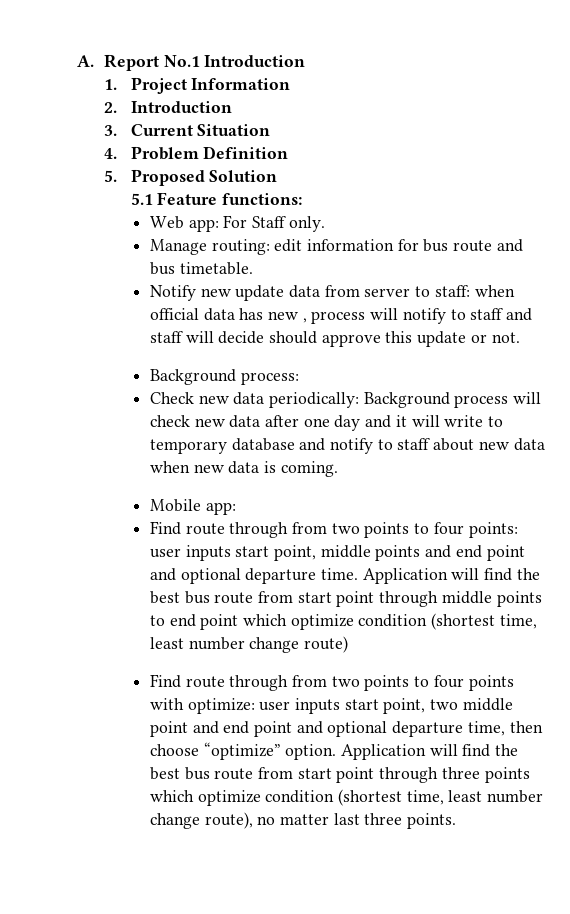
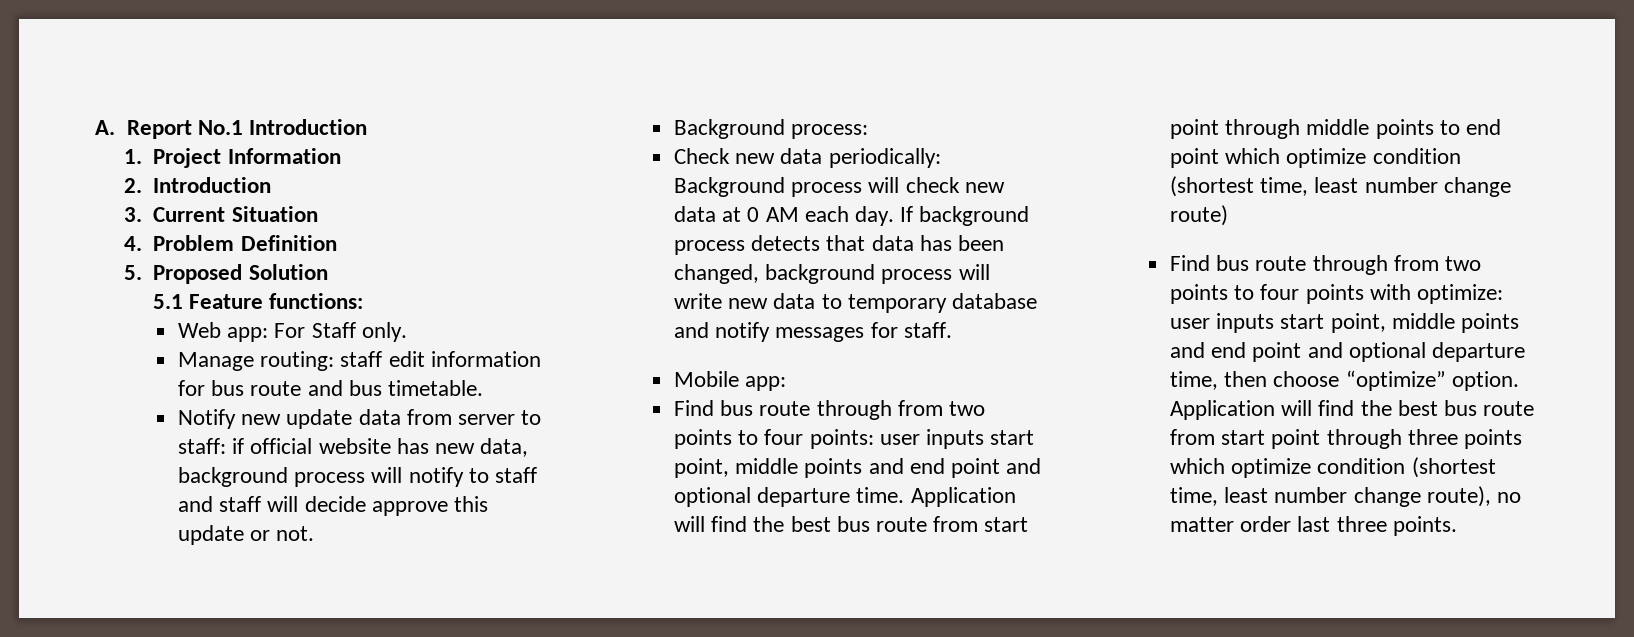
- Manage routing: edit information for bus route and bus timetable.
+ Manage routing: staff edit information for bus route and bus timetable.
- Notify new update data from server to staff: when official data has new , process will notify to staff and staff will decide should approve this update or not.
+ Notify new update data from server to staff: if official website has new data, background process will notify to staff and staff will decide approve this update or not.
- Check new data periodically: Background process will check new data after one day and it will write to temporary database and notify to staff about new data when new data is coming.
+ Check new data periodically: Background process will check new data at 0 AM each day. If background process detects that data has been changed, background process will write new data to temporary database and notify messages for staff.
- Find route through from two points to four points: user inputs start point, middle points and end point and optional departure time.
+ Find bus route through from two points to four points: user inputs start point, middle points and end point and optional departure time.
- Find route through from two points to four points with optimize: user inputs start point, two middle point and end point and optional departure time, then choose “optimize” option.
+ Find bus route through from two points to four points with optimize: user inputs start point, middle points and end point and optional departure time, then choose “optimize” option.
- Application will find the best bus route from start point through three points which optimize condition (shortest time, least number change route), no matter last three points.
+ Application will find the best bus route from start point through three points which optimize condition (shortest time, least number change route), no matter order last three points.

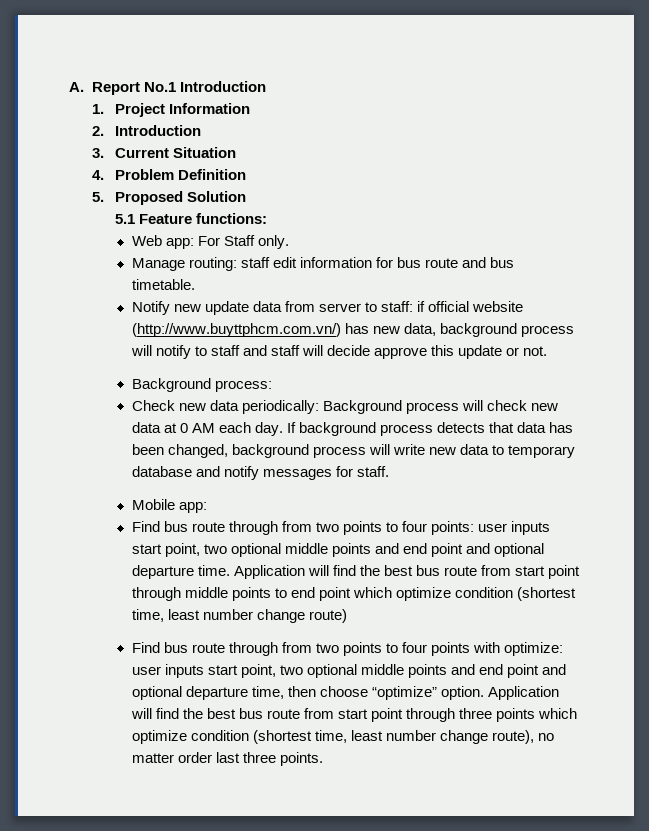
- Notify new update data from server to staff: if official website has new data, background process will notify to staff and staff will decide approve this update or not.
+ Notify new update data from server to staff: if official website (http://www.buyttphcm.com.vn/) has new data, background process will notify to staff and staff will decide approve this update or not.
- Find bus route through from two points to four points: user inputs start point, middle points and end point and optional departure time.
+ Find bus route through from two points to four points: user inputs start point, two optional middle points and end point and optional departure time.
- Find bus route through from two points to four points with optimize: user inputs start point, middle points and end point and optional departure time, then choose “optimize” option.
+ Find bus route through from two points to four points with optimize: user inputs start point, two optional middle points and end point and optional departure time, then choose “optimize” option.

